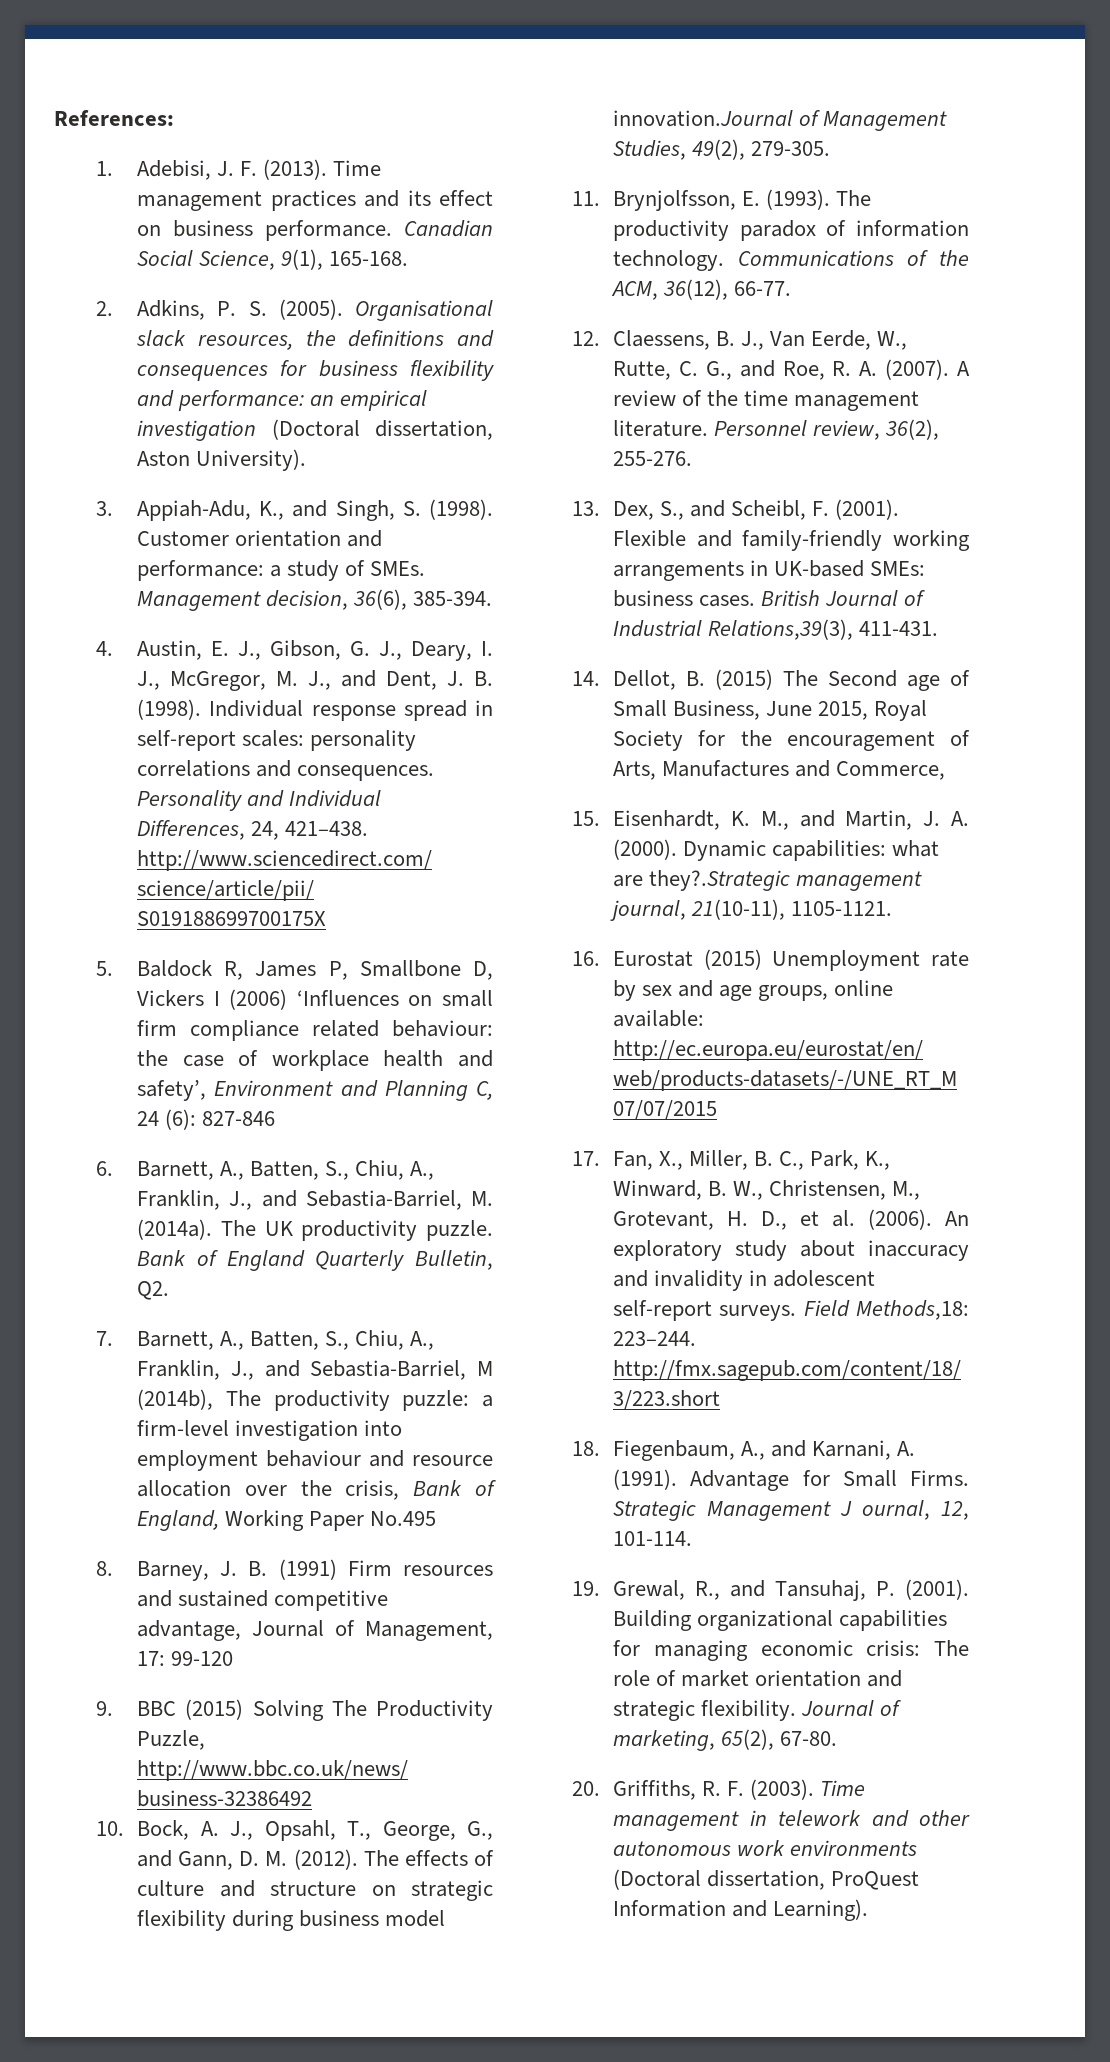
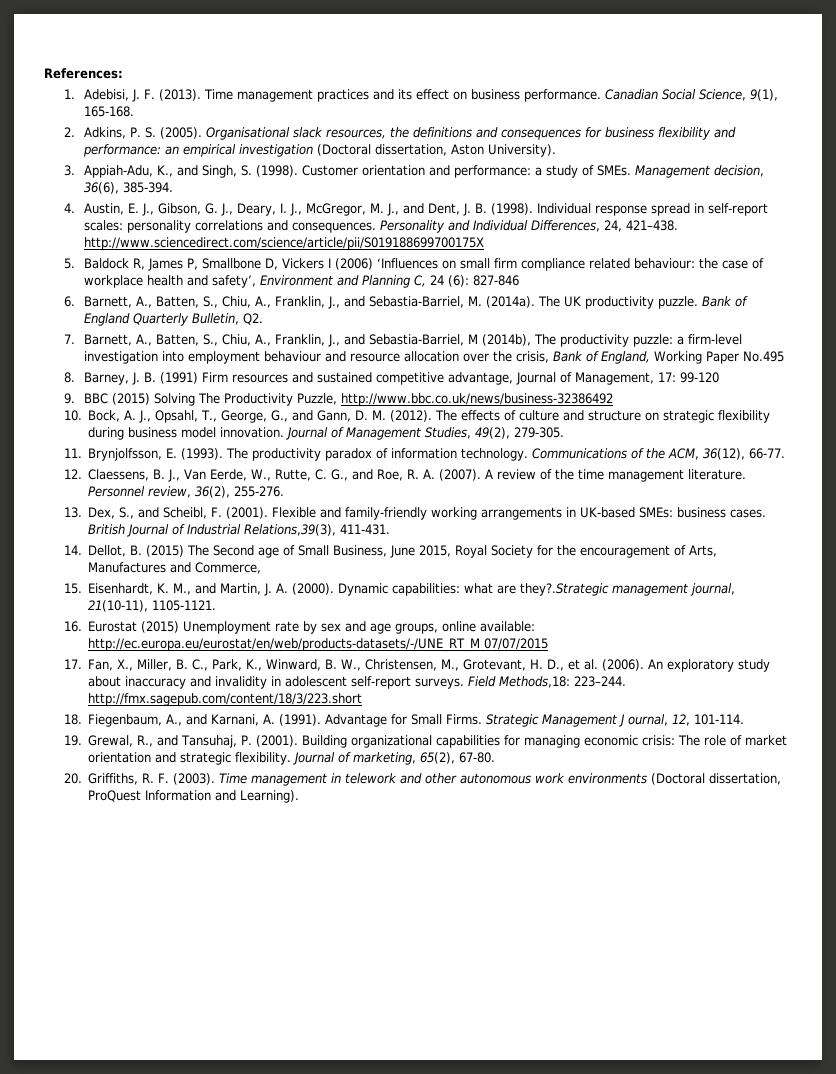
- The effects of culture and structure on strategic flexibility during business model innovation.Journal of Management Studies, 49(2), 279-305.
+ The effects of culture and structure on strategic flexibility during business model innovation. Journal of Management Studies, 49(2), 279-305.

